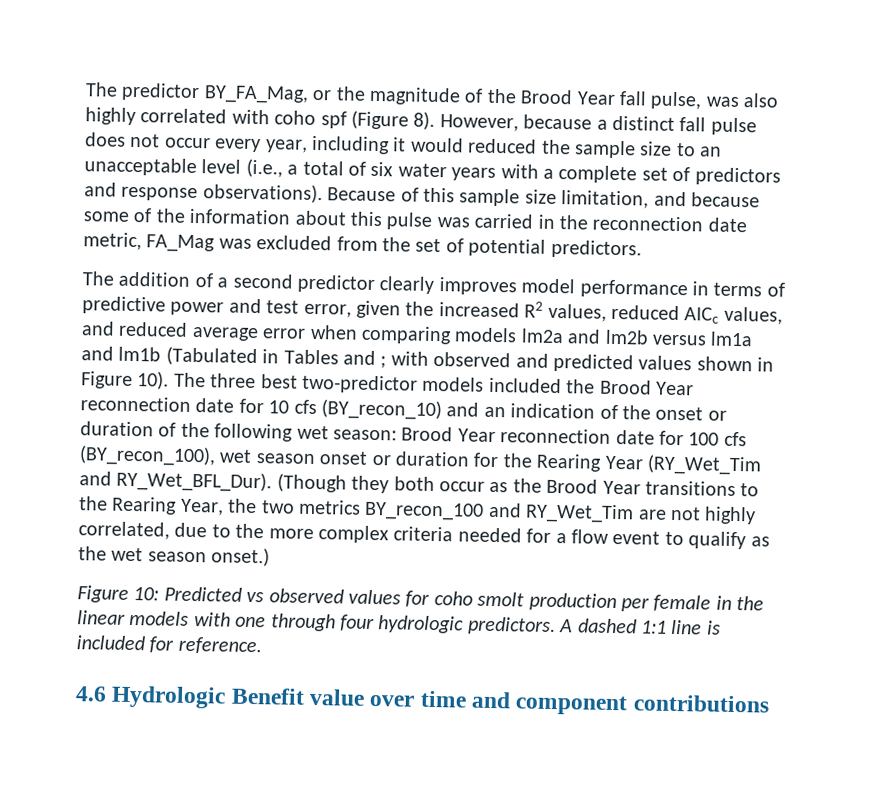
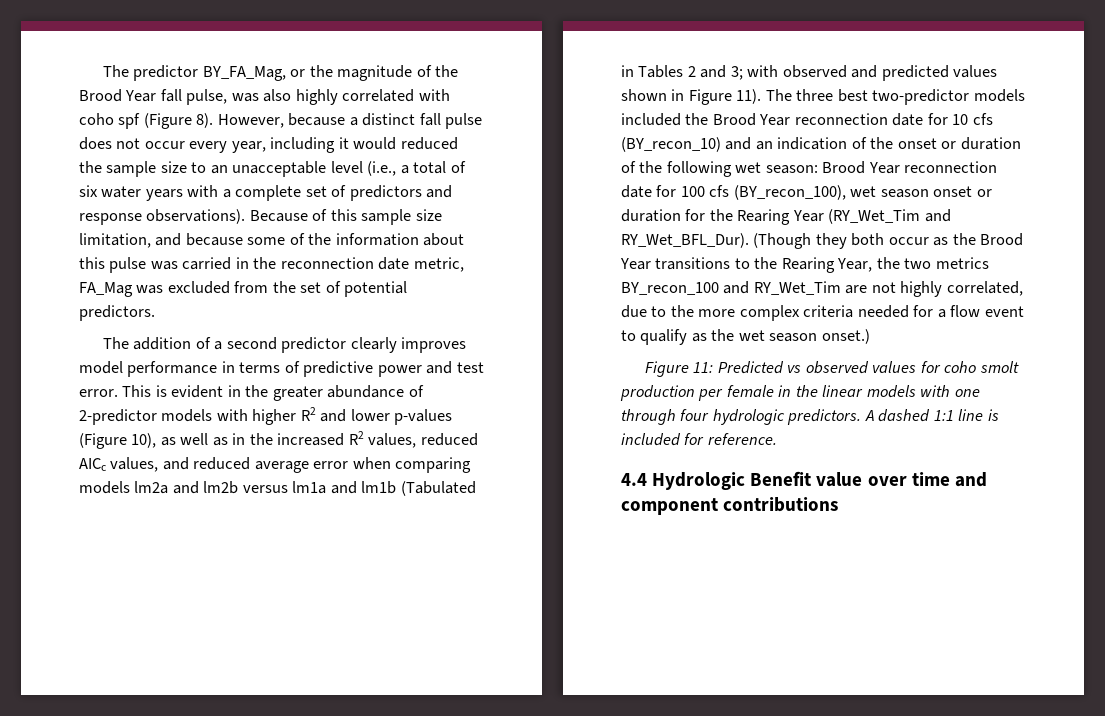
- The addition of a second predictor clearly improves model performance in terms of predictive power and test error, given the increased R2 values, reduced AICc values, and reduced average error when comparing models lm2a and lm2b versus lm1a and lm1b (Tabulated in Tables and ; with observed and predicted values shown in Figure 10).
+ The addition of a second predictor clearly improves model performance in terms of predictive power and test error. This is evident in the greater abundance of 2-predictor models with higher R2 and lower p-values (Figure 10), as well as in the increased R2 values, reduced AICc values, and reduced average error when comparing models lm2a and lm2b versus lm1a and lm1b (Tabulated in Tables 2 and 3; with observed and predicted values shown in Figure 11).
- Figure 10: Predicted vs observed values for coho smolt production per female in the linear models with one through four hydrologic predictors.
+ Figure 11: Predicted vs observed values for coho smolt production per female in the linear models with one through four hydrologic predictors.
- 4.6 Hydrologic Benefit value over time and component contributions
+ 4.4 Hydrologic Benefit value over time and component contributions

